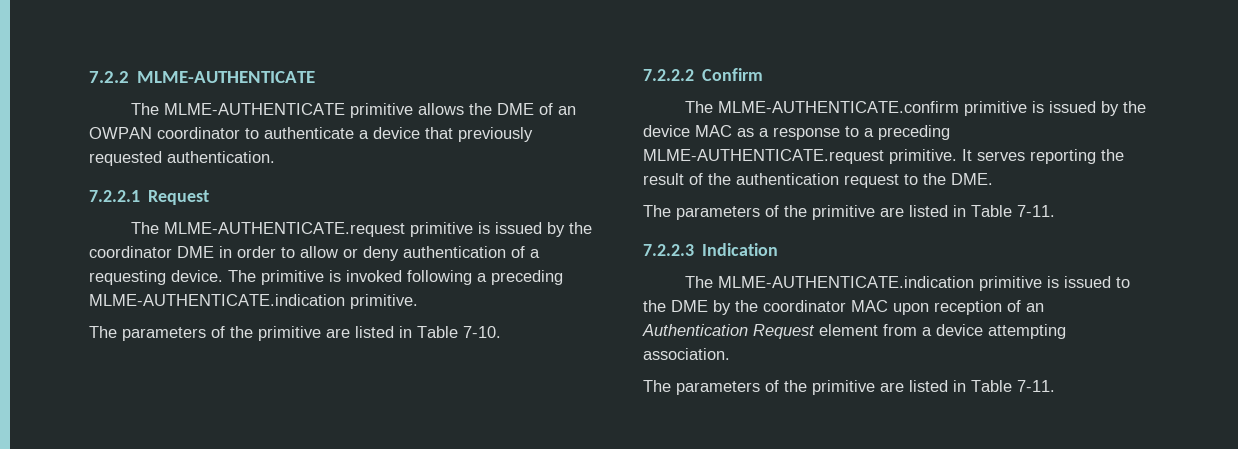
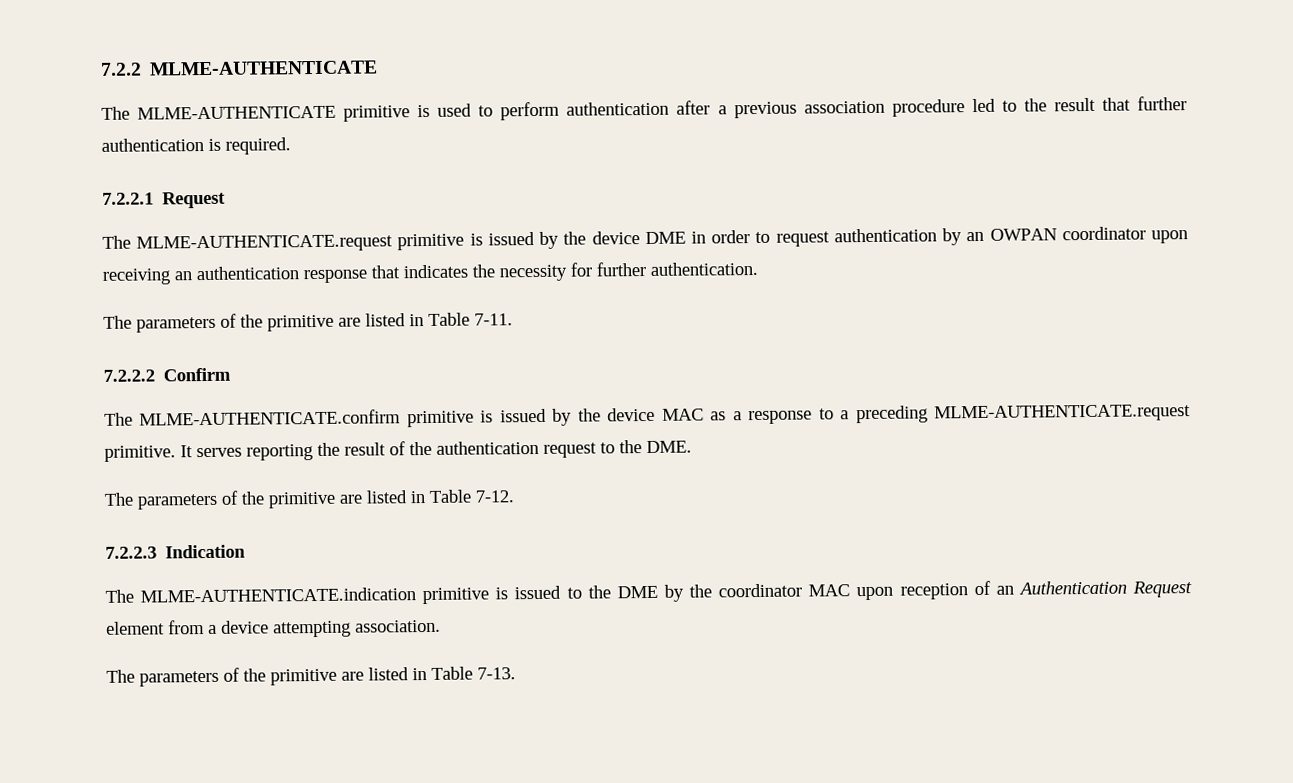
- The MLME-AUTHENTICATE primitive allows the DME of an OWPAN coordinator to authenticate a device that previously requested authentication.
+ The MLME-AUTHENTICATE primitive is used to perform authentication after a previous association procedure led to the result that further authentication is required.
- The MLME-AUTHENTICATE.request primitive is issued by the coordinator DME in order to allow or deny authentication of a requesting device. The primitive is invoked following a preceding MLME-AUTHENTICATE.indication primitive.
- The parameters of the primitive are listed in Table 7-10.
+ The MLME-AUTHENTICATE.request primitive is issued by the device DME in order to request authentication by an OWPAN coordinator upon receiving an authentication response that indicates the necessity for further authentication.
+ The parameters of the primitive are listed in Table 7-11.
  It serves reporting the result of the authentication request to the DME.
- The parameters of the primitive are listed in Table 7-11.
+ The parameters of the primitive are listed in Table 7-12.
  The MLME-AUTHENTICATE.indication primitive is issued to the DME by the coordinator MAC upon reception of an Authentication Request element from a device attempting association.
- The parameters of the primitive are listed in Table 7-11.
+ The parameters of the primitive are listed in Table 7-13.

